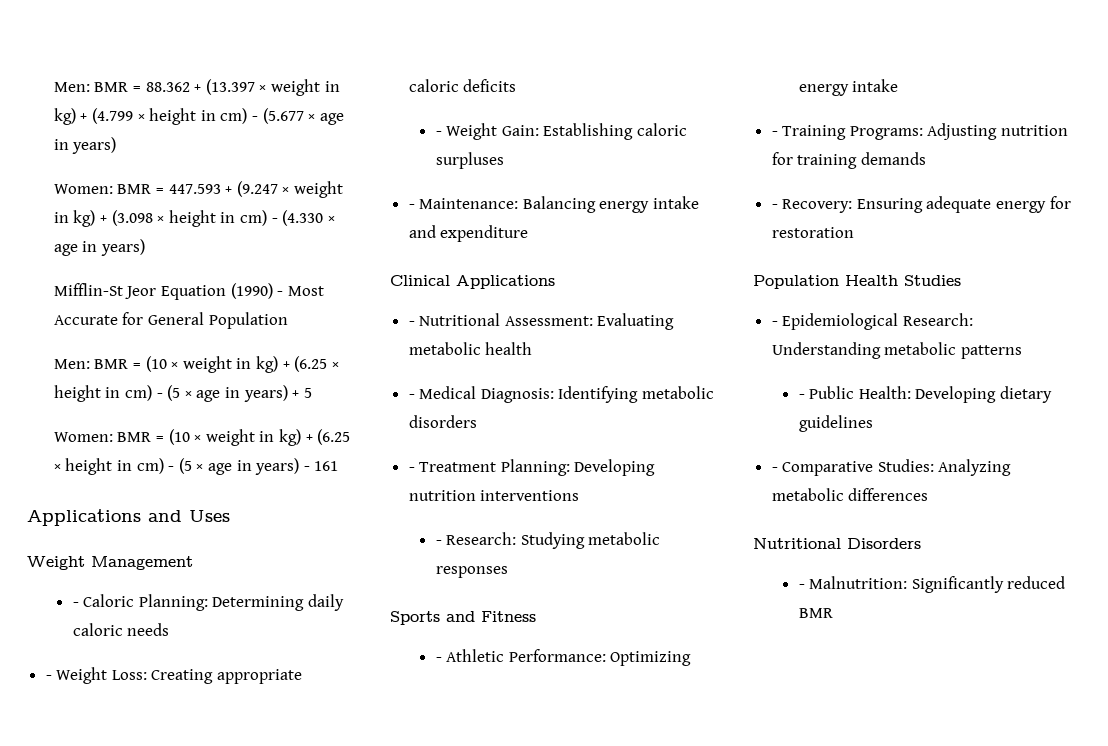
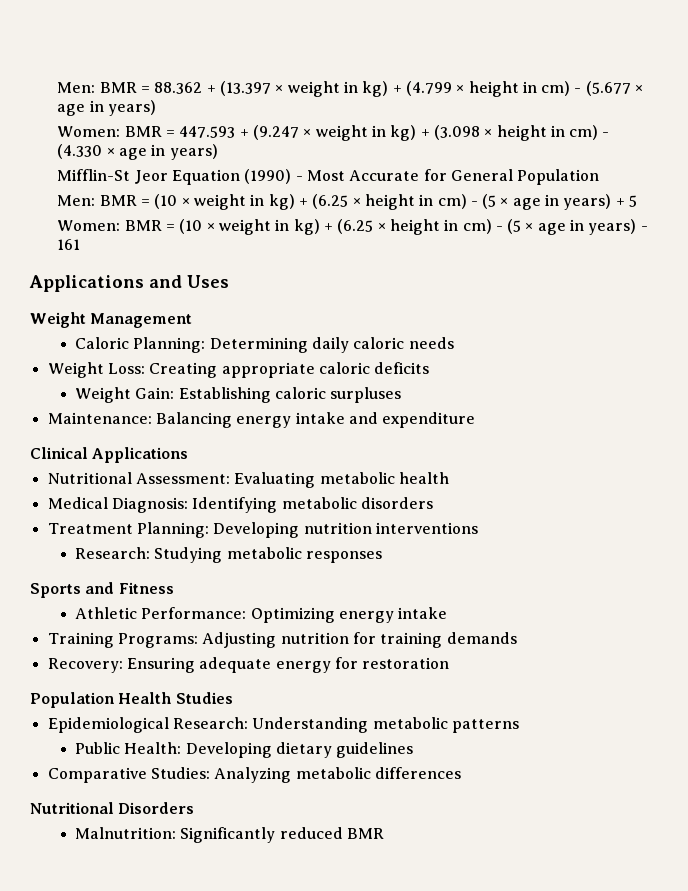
- - Caloric Planning: Determining daily caloric needs
+ Caloric Planning: Determining daily caloric needs
- - Weight Loss: Creating appropriate caloric deficits
+ Weight Loss: Creating appropriate caloric deficits
- - Weight Gain: Establishing caloric surpluses
+ Weight Gain: Establishing caloric surpluses
- - Maintenance: Balancing energy intake and expenditure
+ Maintenance: Balancing energy intake and expenditure
- - Nutritional Assessment: Evaluating metabolic health
+ Nutritional Assessment: Evaluating metabolic health
- - Medical Diagnosis: Identifying metabolic disorders
+ Medical Diagnosis: Identifying metabolic disorders
- - Treatment Planning: Developing nutrition interventions
+ Treatment Planning: Developing nutrition interventions
- - Research: Studying metabolic responses
+ Research: Studying metabolic responses
- - Athletic Performance: Optimizing energy intake
+ Athletic Performance: Optimizing energy intake
- - Training Programs: Adjusting nutrition for training demands
+ Training Programs: Adjusting nutrition for training demands
- - Recovery: Ensuring adequate energy for restoration
+ Recovery: Ensuring adequate energy for restoration
- - Epidemiological Research: Understanding metabolic patterns
+ Epidemiological Research: Understanding metabolic patterns
- - Public Health: Developing dietary guidelines
+ Public Health: Developing dietary guidelines
- - Comparative Studies: Analyzing metabolic differences
+ Comparative Studies: Analyzing metabolic differences
- - Malnutrition: Significantly reduced BMR
+ Malnutrition: Significantly reduced BMR

